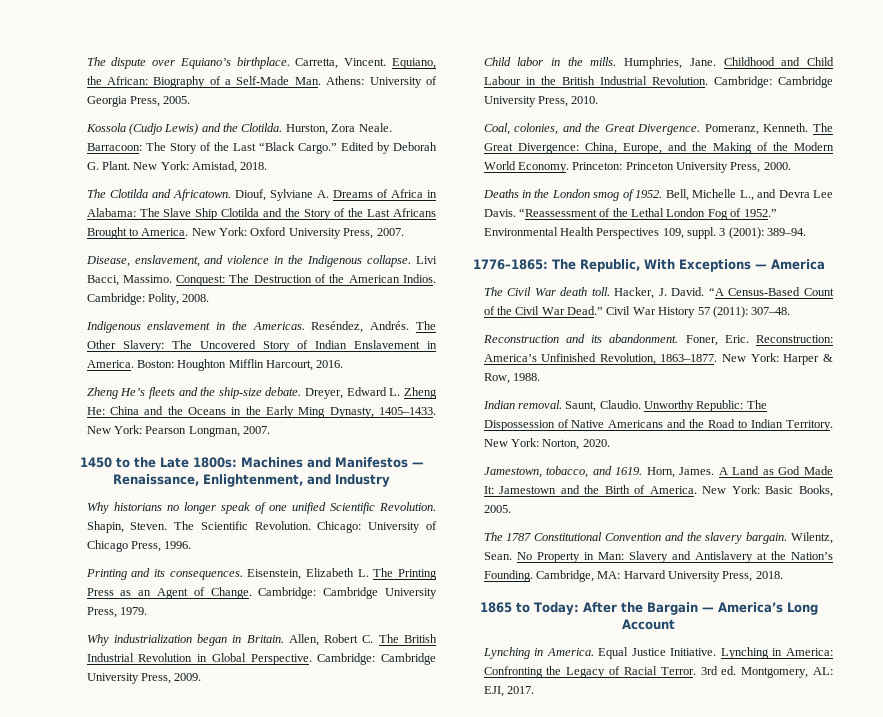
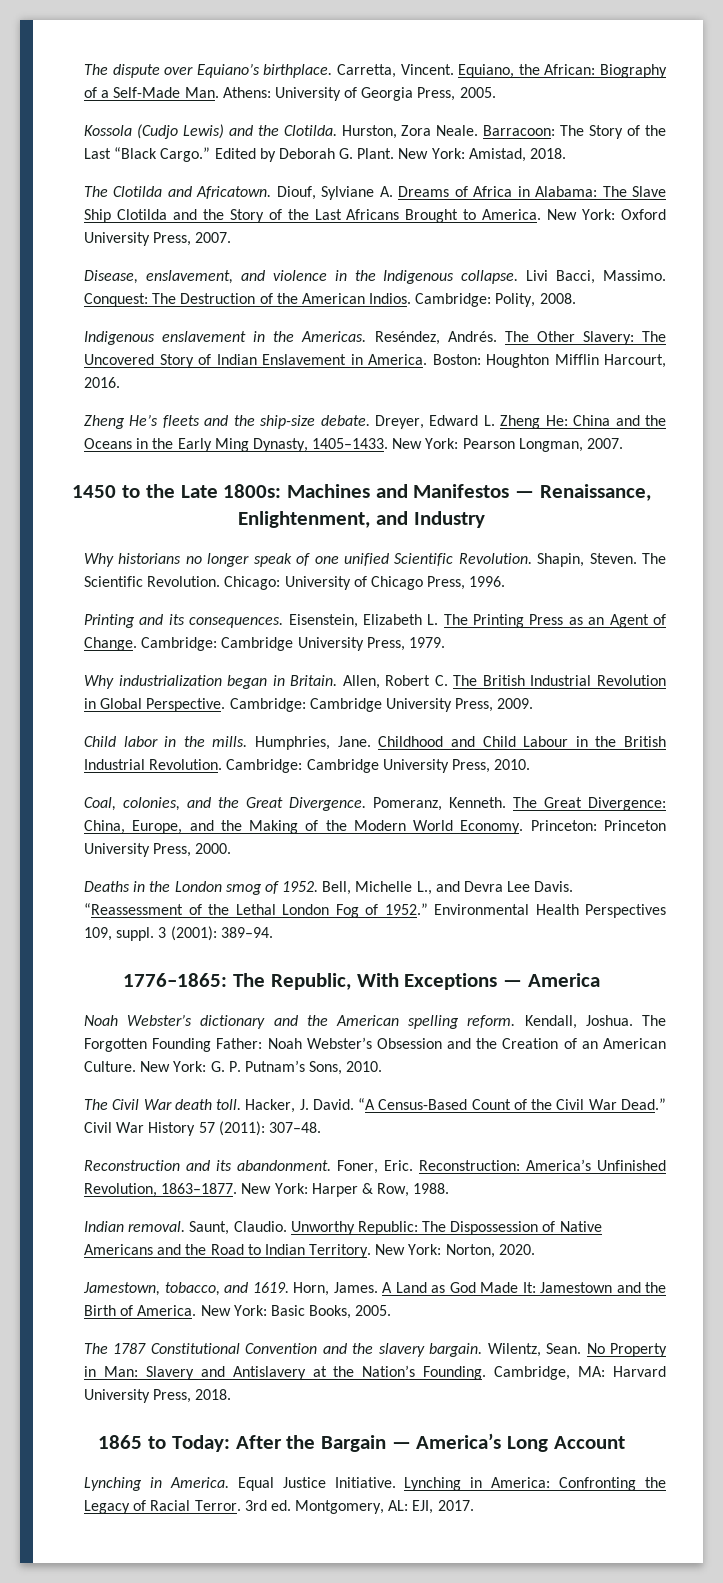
+ Noah Webster’s dictionary and the American spelling reform. Kendall, Joshua. The Forgotten Founding Father: Noah Webster’s Obsession and the Creation of an American Culture. New York: G. P. Putnam’s Sons, 2010.

